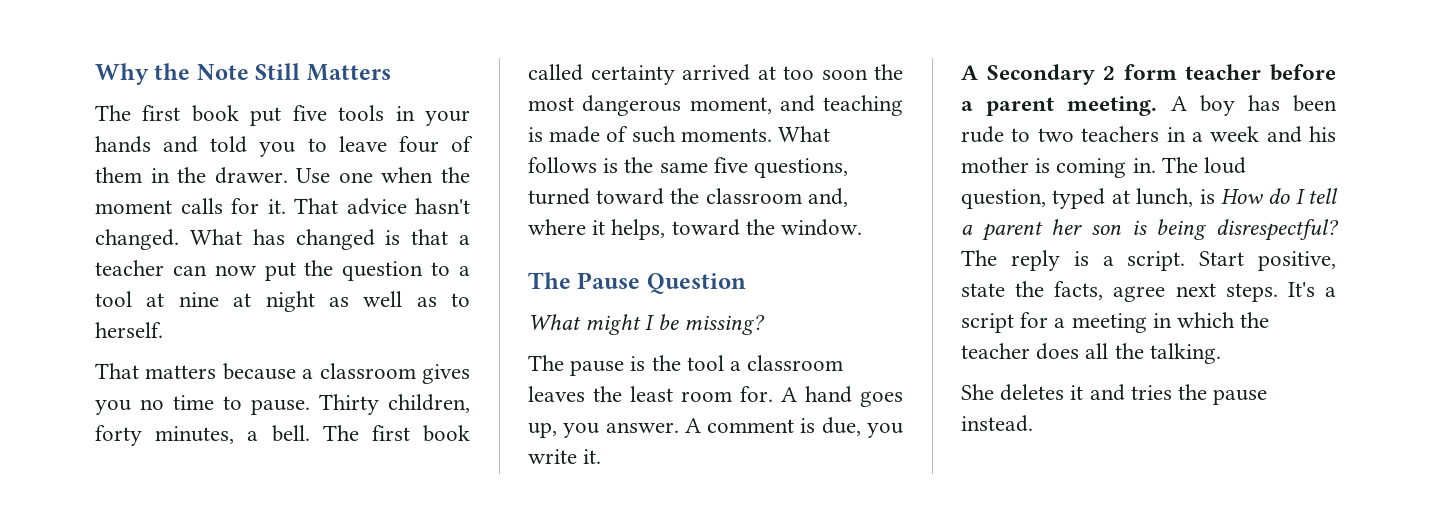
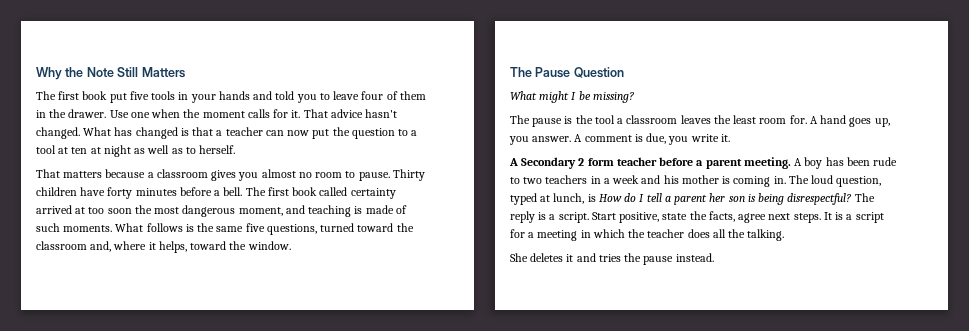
- What has changed is that a teacher can now put the question to a tool at nine at night as well as to herself.
+ What has changed is that a teacher can now put the question to a tool at ten at night as well as to herself.
- That matters because a classroom gives you no time to pause. Thirty children, forty minutes, a bell.
+ That matters because a classroom gives you almost no room to pause. Thirty children have forty minutes before a bell.
- It's a script for a meeting in which the teacher does all the talking.
+ It is a script for a meeting in which the teacher does all the talking.

